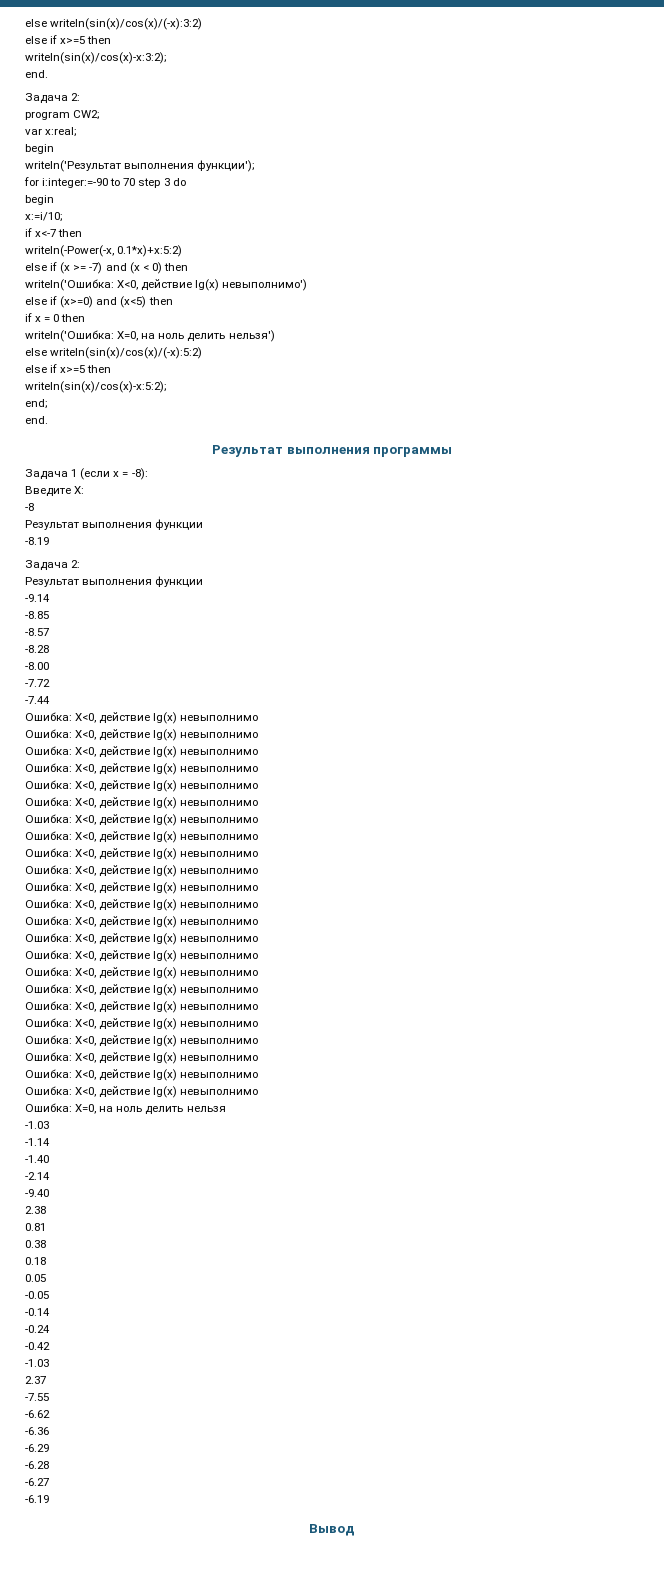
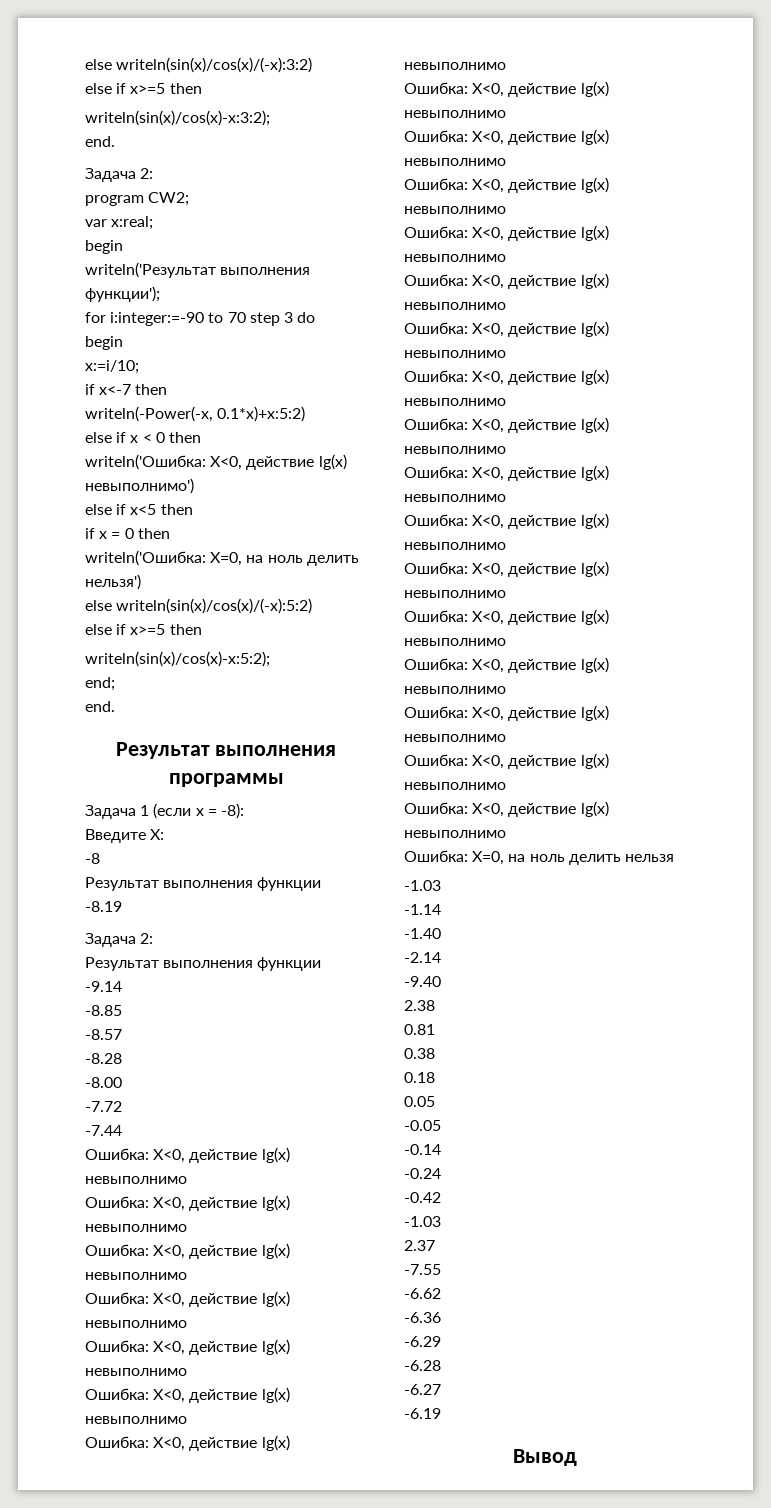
- else if (x >= -7) and (x < 0) then
+ else if x < 0 then
- else if (x>=0) and (x<5) then
+ else if x<5 then

